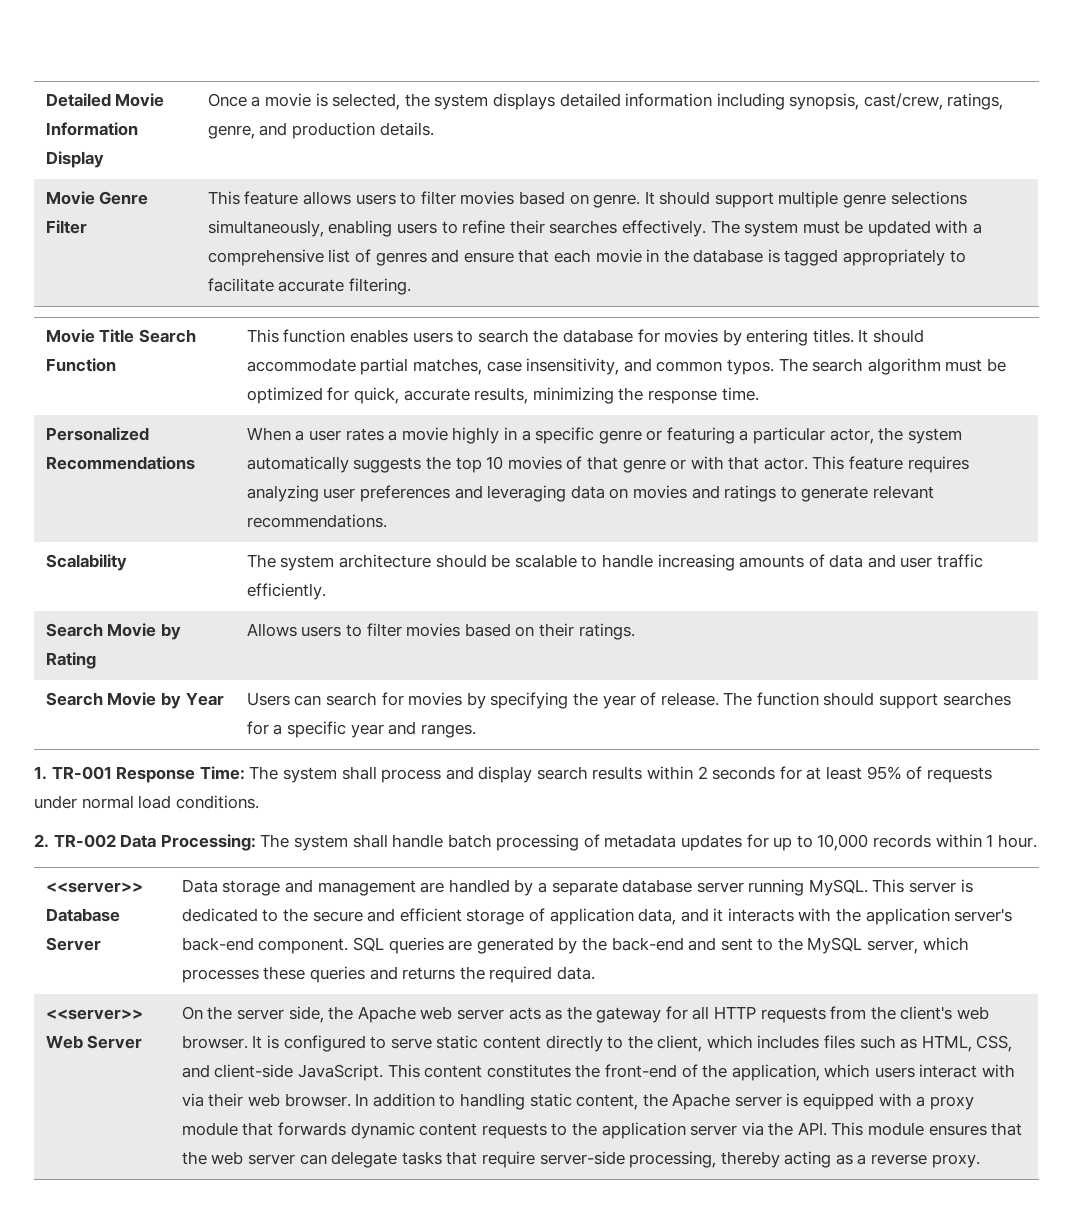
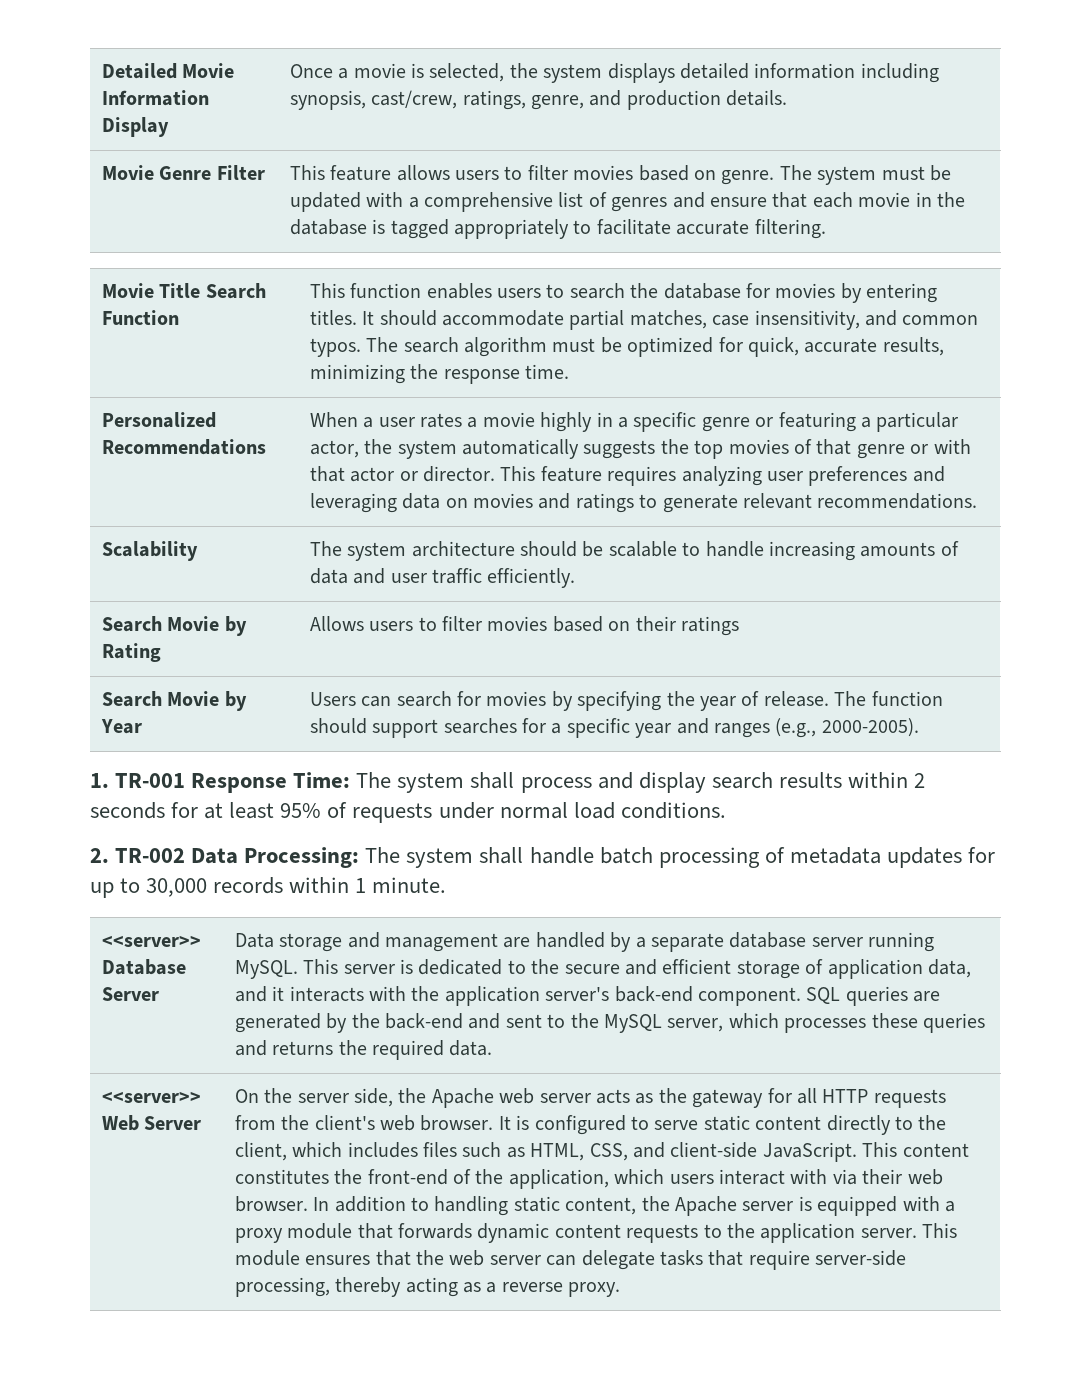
- It should support multiple genre selections simultaneously, enabling users to refine their searches effectively.
- When a user rates a movie highly in a specific genre or featuring a particular actor, the system automatically suggests the top 10 movies of that genre or with that actor.
+ When a user rates a movie highly in a specific genre or featuring a particular actor, the system automatically suggests the top movies of that genre or with that actor or director.
- Search Movie by Rating | Allows users to filter movies based on their ratings.
+ Search Movie by Rating | Allows users to filter movies based on their ratings
- Search Movie by Year | Users can search for movies by specifying the year of release. The function should support searches for a specific year and ranges.
+ Search Movie by Year | Users can search for movies by specifying the year of release. The function should support searches for a specific year and ranges (e.g., 2000-2005).
- 2. TR-002 Data Processing: The system shall handle batch processing of metadata updates for up to 10,000 records within 1 hour.
+ 2. TR-002 Data Processing: The system shall handle batch processing of metadata updates for up to 30,000 records within 1 minute.
- In addition to handling static content, the Apache server is equipped with a proxy module that forwards dynamic content requests to the application server via the API. This module ensures that the web server can delegate tasks that require server-side processing, thereby acting as a reverse proxy.
+ In addition to handling static content, the Apache server is equipped with a proxy module that forwards dynamic content requests to the application server. This module ensures that the web server can delegate tasks that require server-side processing, thereby acting as a reverse proxy.

